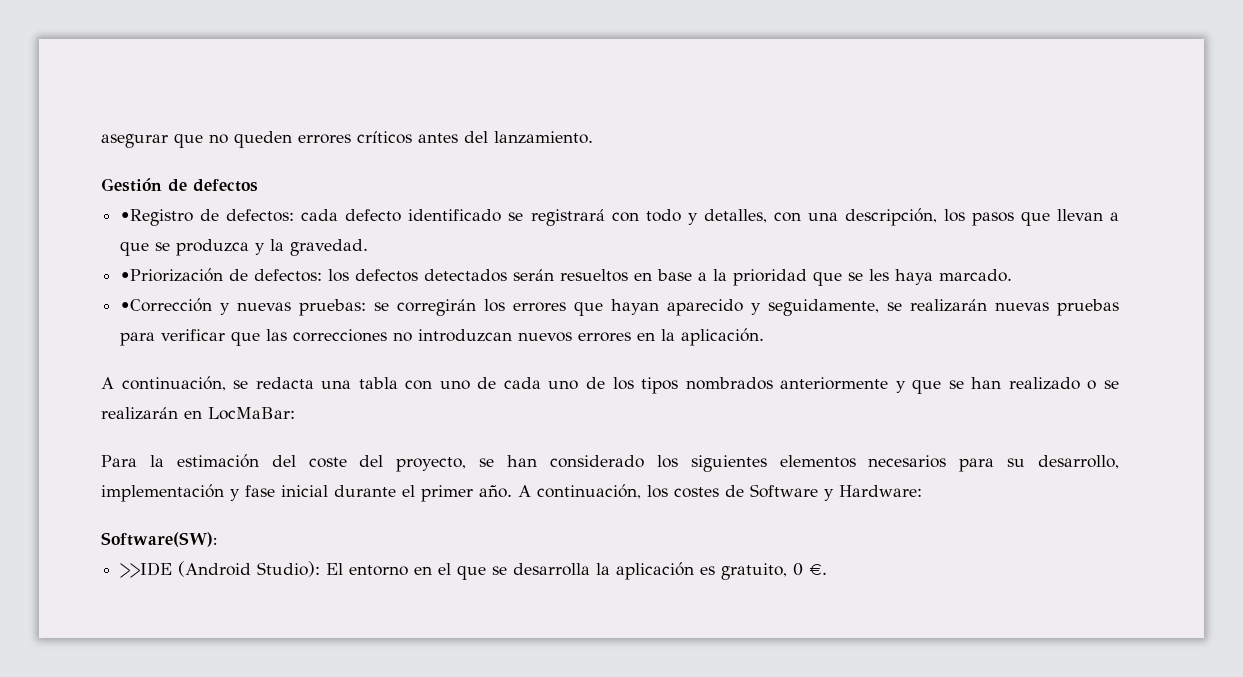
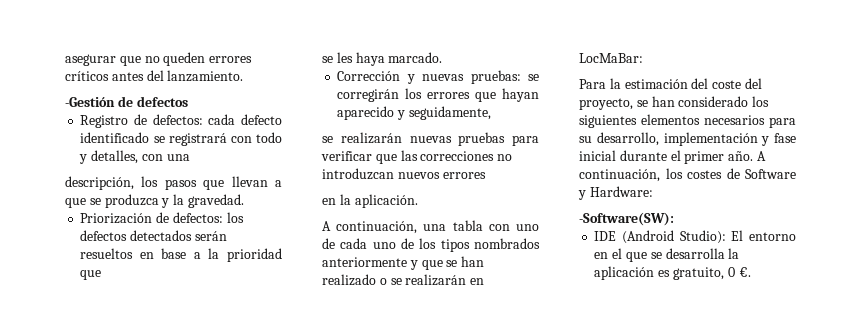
- Gestión de defectos
+ -Gestión de defectos
- •Registro de defectos: cada defecto identificado se registrará con todo y detalles, con una descripción, los pasos que llevan a que se produzca y la gravedad.
+ Registro de defectos: cada defecto identificado se registrará con todo y detalles, con una
+ descripción, los pasos que llevan a que se produzca y la gravedad.
- •Priorización de defectos: los defectos detectados serán resueltos en base a la prioridad que se les haya marcado.
+ Priorización de defectos: los defectos detectados serán resueltos en base a la prioridad que
+ se les haya marcado.
- •Corrección y nuevas pruebas: se corregirán los errores que hayan aparecido y seguidamente, se realizarán nuevas pruebas para verificar que las correcciones no introduzcan nuevos errores en la aplicación.
+ Corrección y nuevas pruebas: se corregirán los errores que hayan aparecido y seguidamente,
+ se realizarán nuevas pruebas para verificar que las correcciones no introduzcan nuevos errores
+ en la aplicación.
- A continuación, se redacta una tabla con uno de cada uno de los tipos nombrados anteriormente y que se han realizado o se realizarán en LocMaBar:
+ A continuación, una tabla con uno de cada uno de los tipos nombrados anteriormente y que se han realizado o se realizarán en LocMaBar:
- Software(SW):
- >>IDE (Android Studio): El entorno en el que se desarrolla la aplicación es gratuito, 0 €.
+ -Software(SW):
+ IDE (Android Studio): El entorno en el que se desarrolla la aplicación es gratuito, 0 €.

